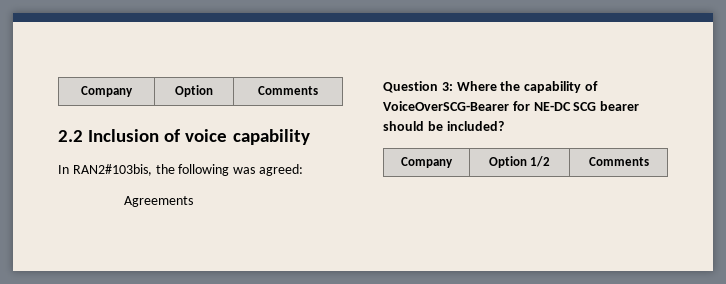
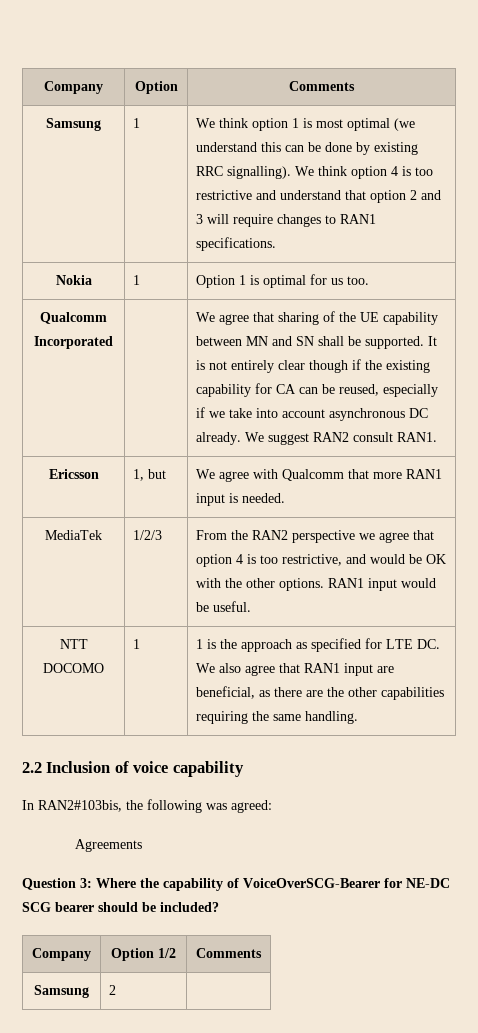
+ Samsung | 1 | We think option 1 is most optimal (we understand this can be done by existing RRC signalling). We think option 4 is too restrictive and understand that option 2 and 3 will require changes to RAN1 specifications.
+ Nokia | 1 | Option 1 is optimal for us too.
+ Qualcomm Incorporated | | We agree that sharing of the UE capability between MN and SN shall be supported. It is not entirely clear though if the existing capability for CA can be reused, especially if we take into account asynchronous DC already. We suggest RAN2 consult RAN1.
+ Ericsson | 1, but | We agree with Qualcomm that more RAN1 input is needed.
+ MediaTek | 1/2/3 | From the RAN2 perspective we agree that option 4 is too restrictive, and would be OK with the other options. RAN1 input would be useful.
+ NTT DOCOMO | 1 | 1 is the approach as specified for LTE DC. We also agree that RAN1 input are beneficial, as there are the other capabilities requiring the same handling.
+ Samsung | 2 |

